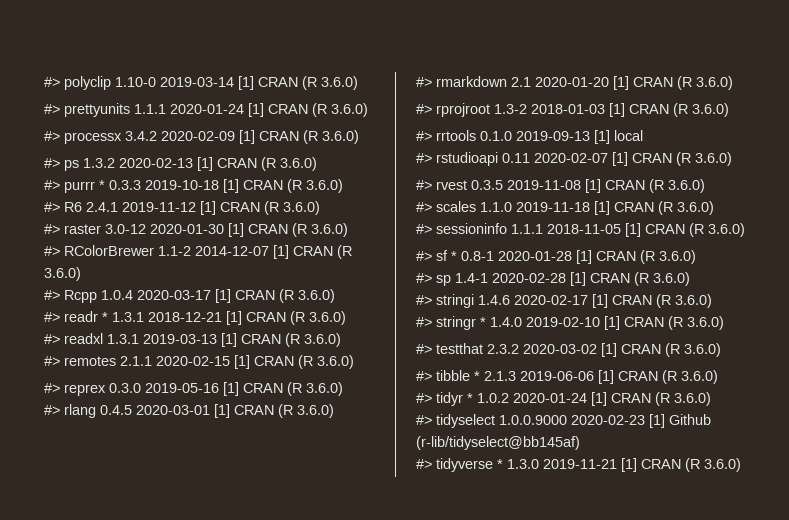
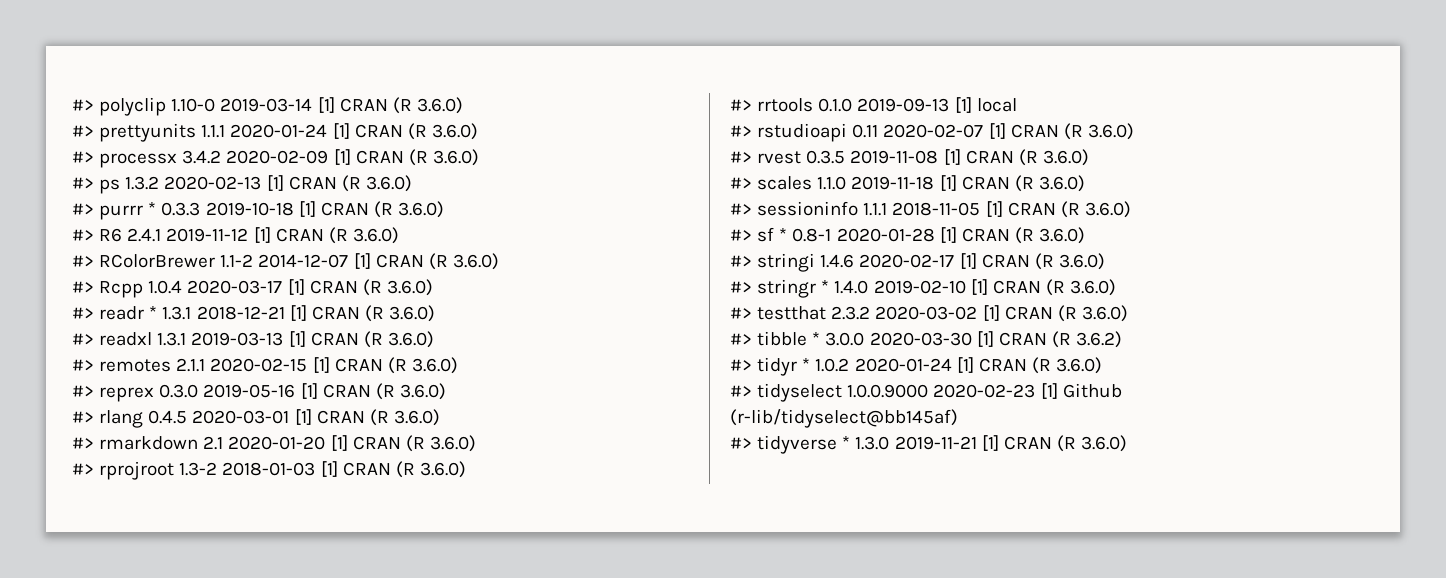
- #> raster 3.0-12 2020-01-30 [1] CRAN (R 3.6.0)
- #> sp 1.4-1 2020-02-28 [1] CRAN (R 3.6.0)
- #> tibble * 2.1.3 2019-06-06 [1] CRAN (R 3.6.0)
+ #> tibble * 3.0.0 2020-03-30 [1] CRAN (R 3.6.2)

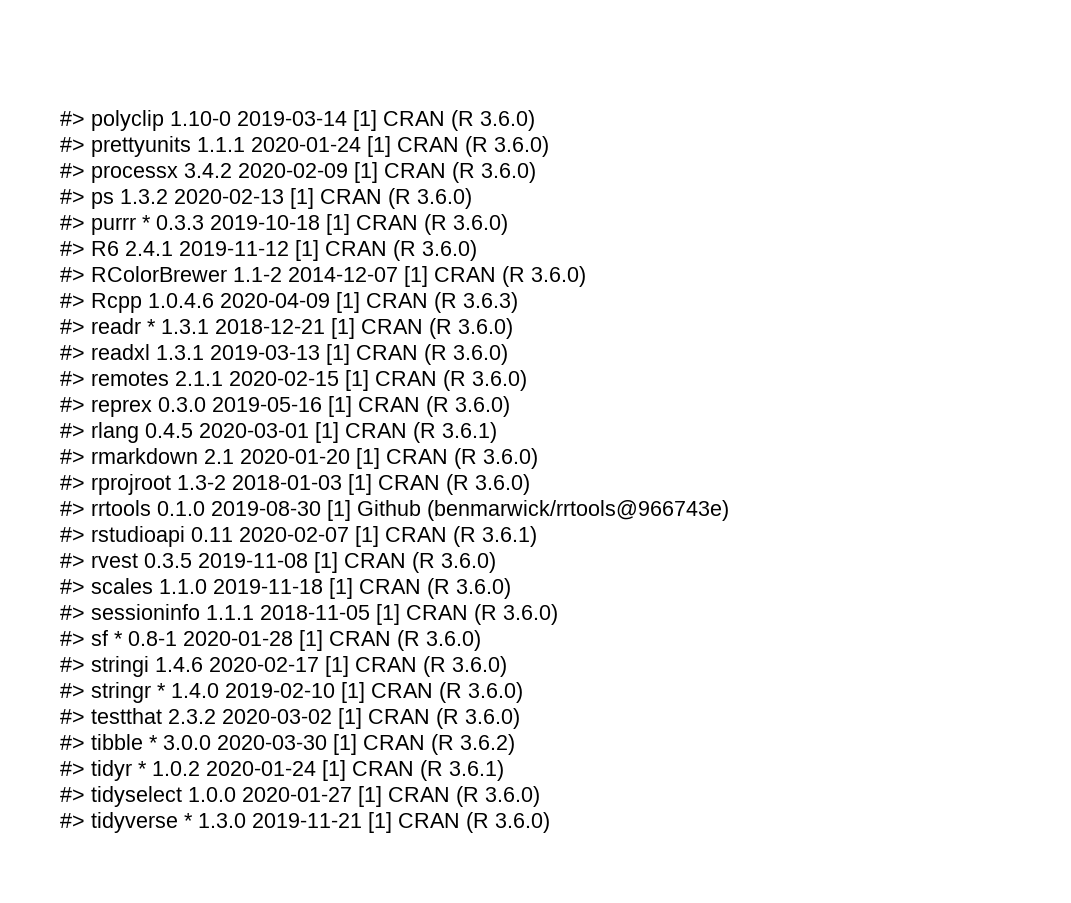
- #> Rcpp 1.0.4 2020-03-17 [1] CRAN (R 3.6.0)
+ #> Rcpp 1.0.4.6 2020-04-09 [1] CRAN (R 3.6.3)
- #> rlang 0.4.5 2020-03-01 [1] CRAN (R 3.6.0)
+ #> rlang 0.4.5 2020-03-01 [1] CRAN (R 3.6.1)
- #> rrtools 0.1.0 2019-09-13 [1] local
+ #> rrtools 0.1.0 2019-08-30 [1] Github (benmarwick/rrtools@966743e)
- #> rstudioapi 0.11 2020-02-07 [1] CRAN (R 3.6.0)
+ #> rstudioapi 0.11 2020-02-07 [1] CRAN (R 3.6.1)
- #> tidyr * 1.0.2 2020-01-24 [1] CRAN (R 3.6.0)
+ #> tidyr * 1.0.2 2020-01-24 [1] CRAN (R 3.6.1)
- #> tidyselect 1.0.0.9000 2020-02-23 [1] Github (r-lib/tidyselect@bb145af)
+ #> tidyselect 1.0.0 2020-01-27 [1] CRAN (R 3.6.0)

